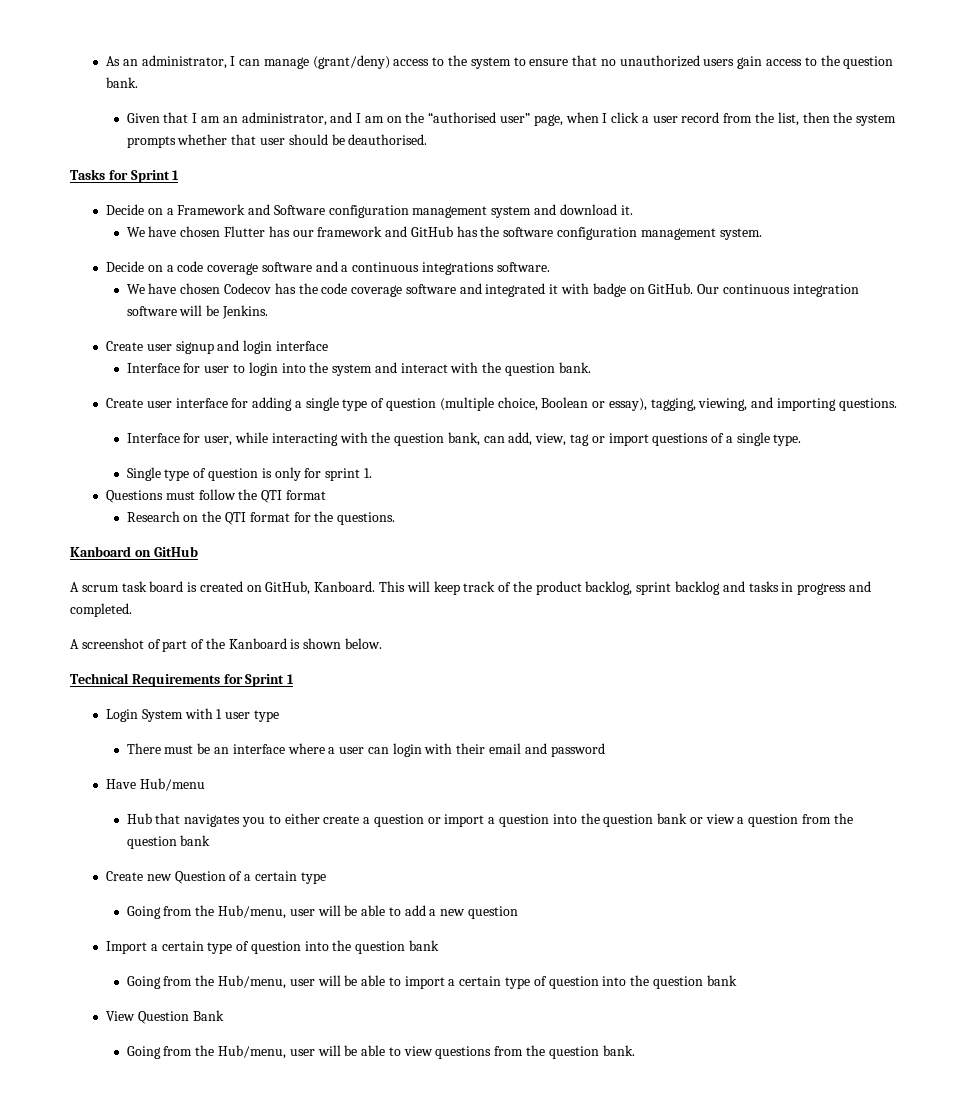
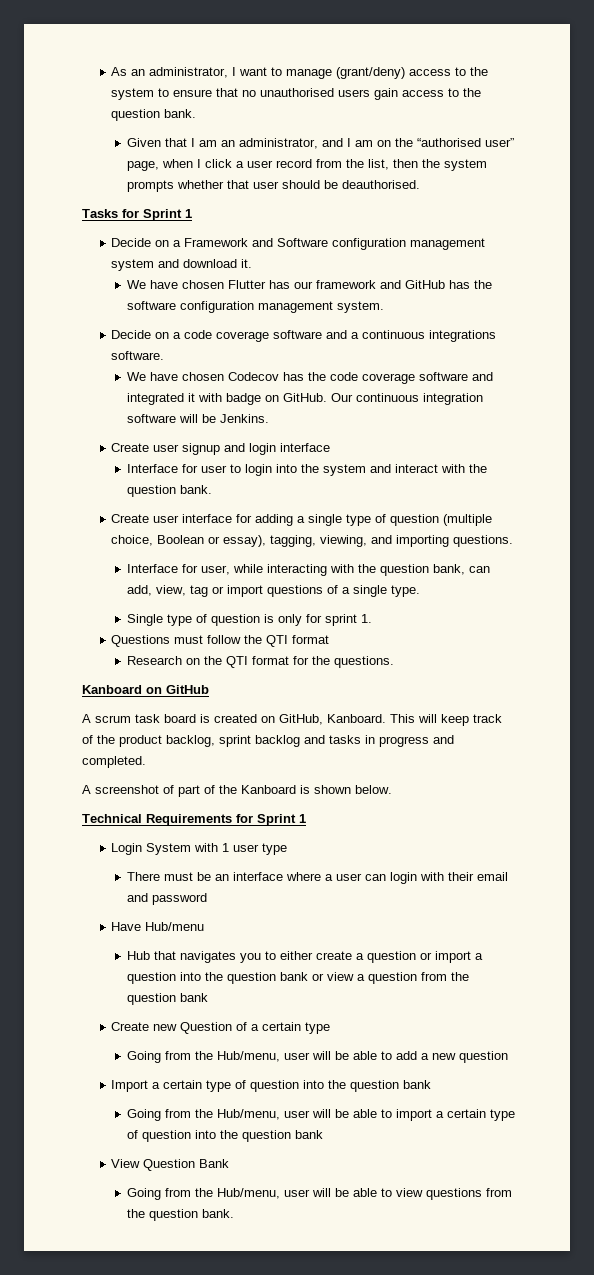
- As an administrator, I can manage (grant/deny) access to the system to ensure that no unauthorized users gain access to the question bank.
+ As an administrator, I want to manage (grant/deny) access to the system to ensure that no unauthorised users gain access to the question bank.

